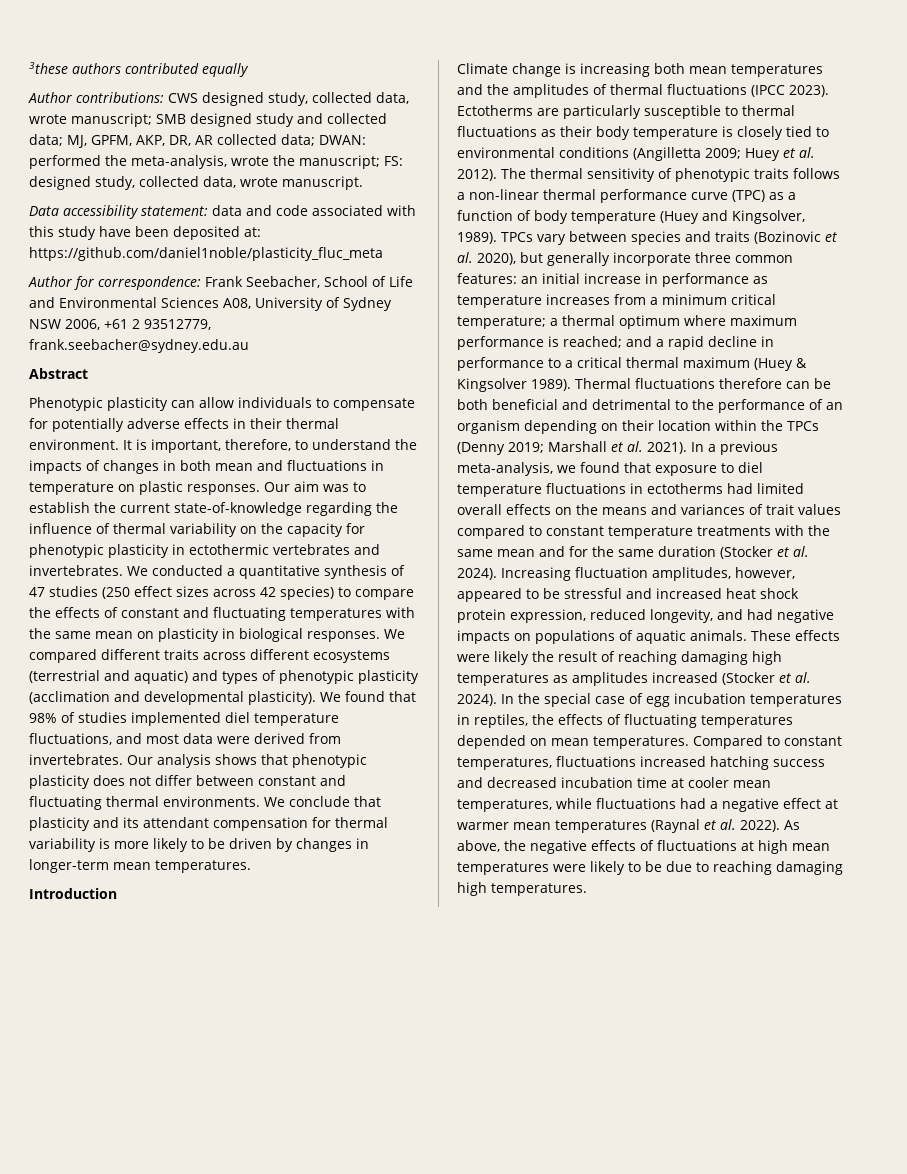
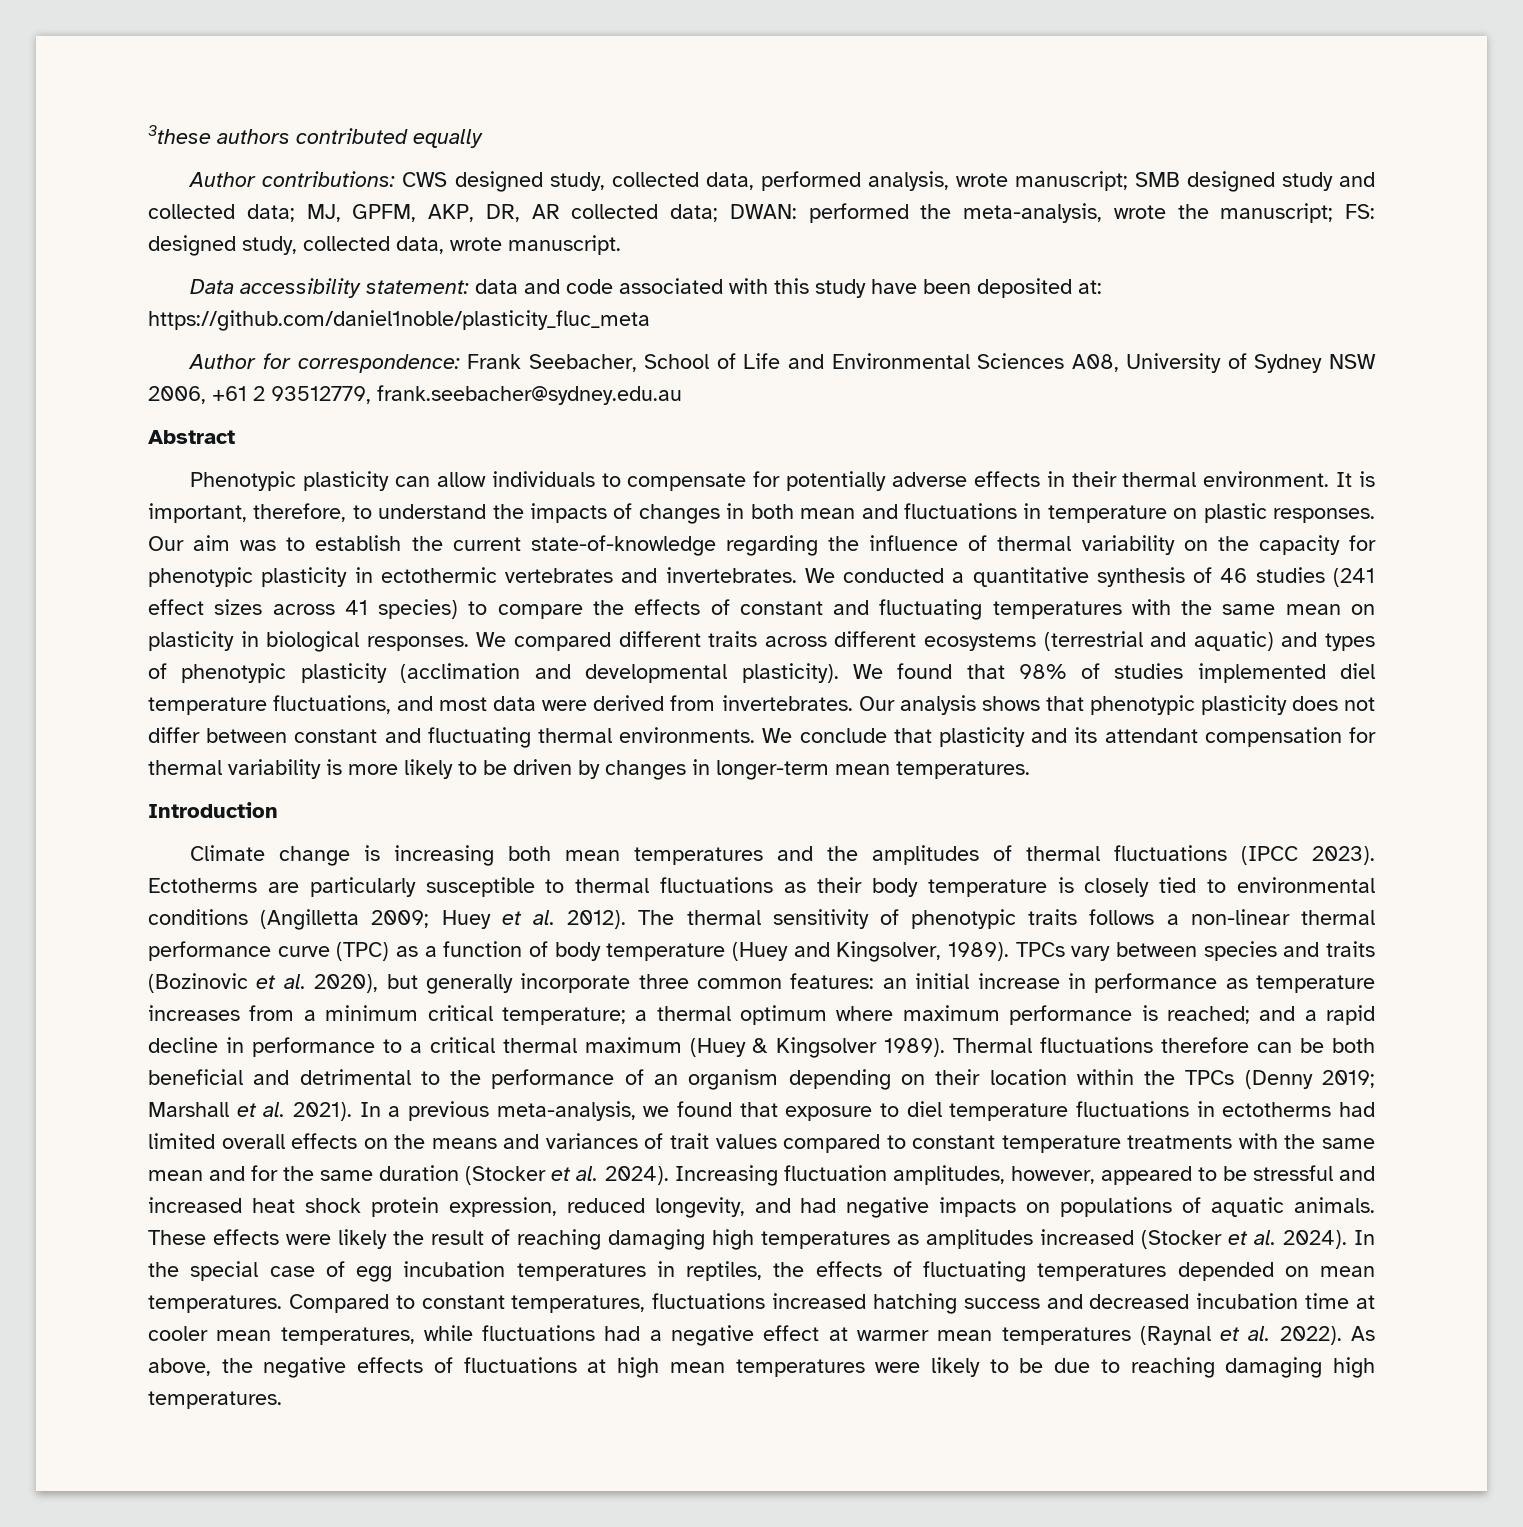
- Author contributions: CWS designed study, collected data, wrote manuscript; SMB designed study and collected data; MJ, GPFM, AKP, DR, AR collected data; DWAN: performed the meta-analysis, wrote the manuscript; FS: designed study, collected data, wrote manuscript.
+ Author contributions: CWS designed study, collected data, performed analysis, wrote manuscript; SMB designed study and collected data; MJ, GPFM, AKP, DR, AR collected data; DWAN: performed the meta-analysis, wrote the manuscript; FS: designed study, collected data, wrote manuscript.
- We conducted a quantitative synthesis of 47 studies (250 effect sizes across 42 species) to compare the effects of constant and fluctuating temperatures with the same mean on plasticity in biological responses.
+ We conducted a quantitative synthesis of 46 studies (241 effect sizes across 41 species) to compare the effects of constant and fluctuating temperatures with the same mean on plasticity in biological responses.

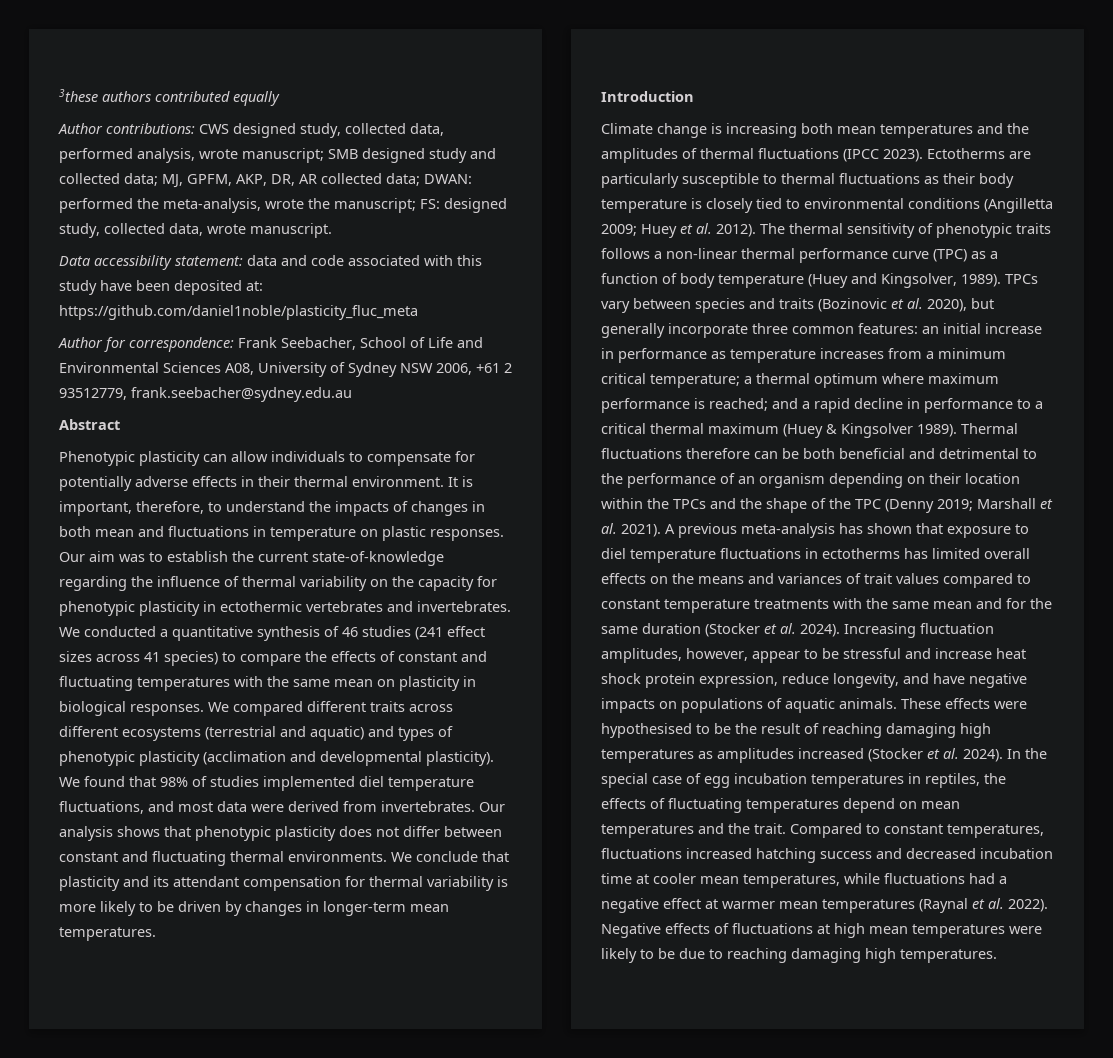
- Thermal fluctuations therefore can be both beneficial and detrimental to the performance of an organism depending on their location within the TPCs (Denny 2019; Marshall et al. 2021).
+ Thermal fluctuations therefore can be both beneficial and detrimental to the performance of an organism depending on their location within the TPCs and the shape of the TPC (Denny 2019; Marshall et al. 2021).
- In a previous meta-analysis, we found that exposure to diel temperature fluctuations in ectotherms had limited overall effects on the means and variances of trait values compared to constant temperature treatments with the same mean and for the same duration (Stocker et al. 2024).
+ A previous meta-analysis has shown that exposure to diel temperature fluctuations in ectotherms has limited overall effects on the means and variances of trait values compared to constant temperature treatments with the same mean and for the same duration (Stocker et al. 2024).
- Increasing fluctuation amplitudes, however, appeared to be stressful and increased heat shock protein expression, reduced longevity, and had negative impacts on populations of aquatic animals.
+ Increasing fluctuation amplitudes, however, appear to be stressful and increase heat shock protein expression, reduce longevity, and have negative impacts on populations of aquatic animals.
- These effects were likely the result of reaching damaging high temperatures as amplitudes increased (Stocker et al. 2024).
+ These effects were hypothesised to be the result of reaching damaging high temperatures as amplitudes increased (Stocker et al. 2024).
- In the special case of egg incubation temperatures in reptiles, the effects of fluctuating temperatures depended on mean temperatures.
+ In the special case of egg incubation temperatures in reptiles, the effects of fluctuating temperatures depend on mean temperatures and the trait.
- As above, the negative effects of fluctuations at high mean temperatures were likely to be due to reaching damaging high temperatures.
+ Negative effects of fluctuations at high mean temperatures were likely to be due to reaching damaging high temperatures.

